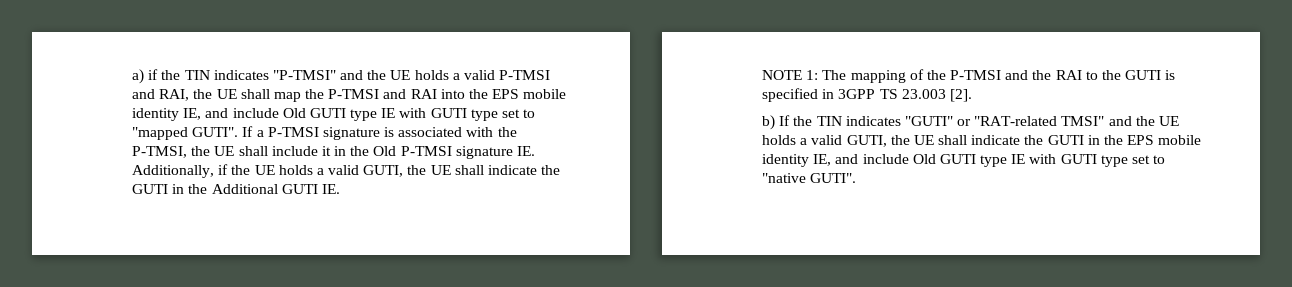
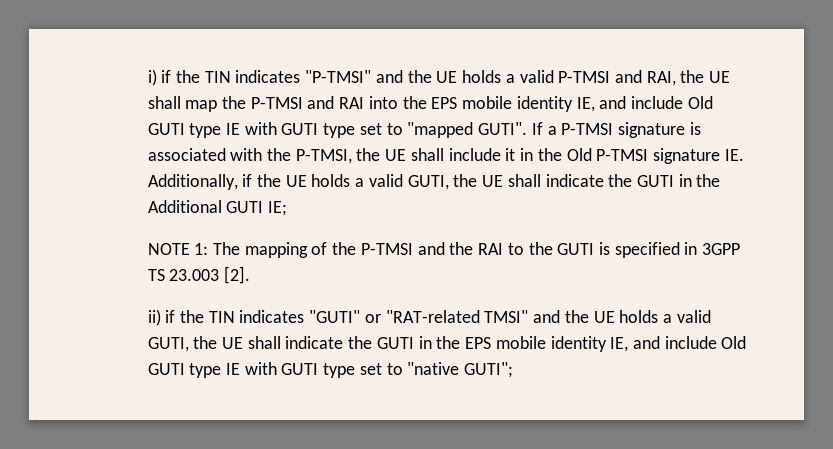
- a) if the TIN indicates "P-TMSI" and the UE holds a valid P-TMSI and RAI, the UE shall map the P-TMSI and RAI into the EPS mobile identity IE, and include Old GUTI type IE with GUTI type set to "mapped GUTI".
+ i) if the TIN indicates "P-TMSI" and the UE holds a valid P-TMSI and RAI, the UE shall map the P-TMSI and RAI into the EPS mobile identity IE, and include Old GUTI type IE with GUTI type set to "mapped GUTI".
- If a P-TMSI signature is associated with the P-TMSI, the UE shall include it in the Old P-TMSI signature IE. Additionally, if the UE holds a valid GUTI, the UE shall indicate the GUTI in the Additional GUTI IE.
+ If a P-TMSI signature is associated with the P-TMSI, the UE shall include it in the Old P-TMSI signature IE. Additionally, if the UE holds a valid GUTI, the UE shall indicate the GUTI in the Additional GUTI IE;
- b) If the TIN indicates "GUTI" or "RAT-related TMSI" and the UE holds a valid GUTI, the UE shall indicate the GUTI in the EPS mobile identity IE, and include Old GUTI type IE with GUTI type set to "native GUTI".
+ ii) if the TIN indicates "GUTI" or "RAT-related TMSI" and the UE holds a valid GUTI, the UE shall indicate the GUTI in the EPS mobile identity IE, and include Old GUTI type IE with GUTI type set to "native GUTI";

